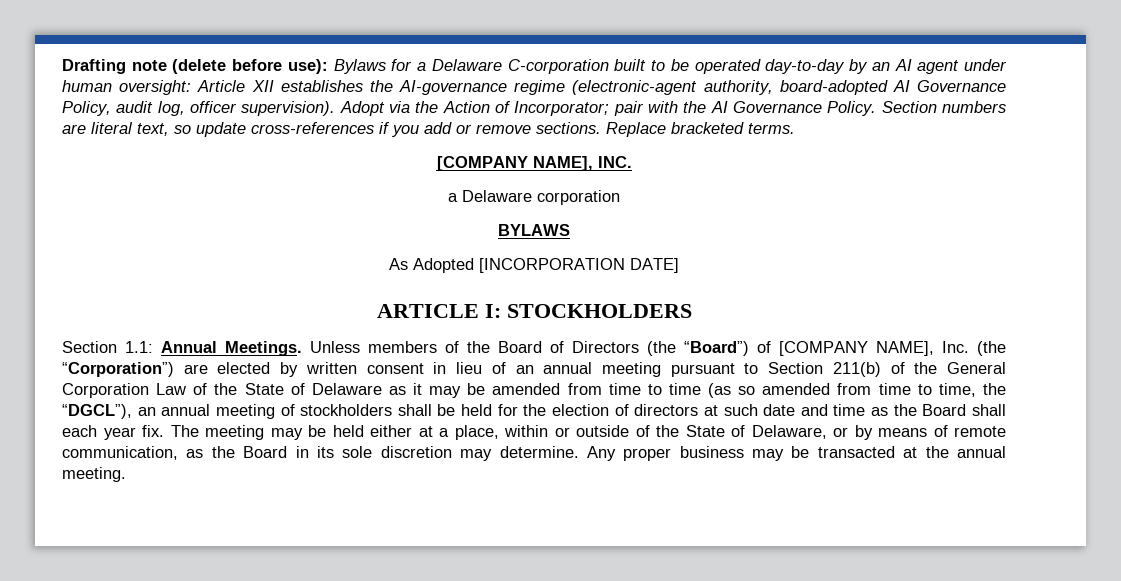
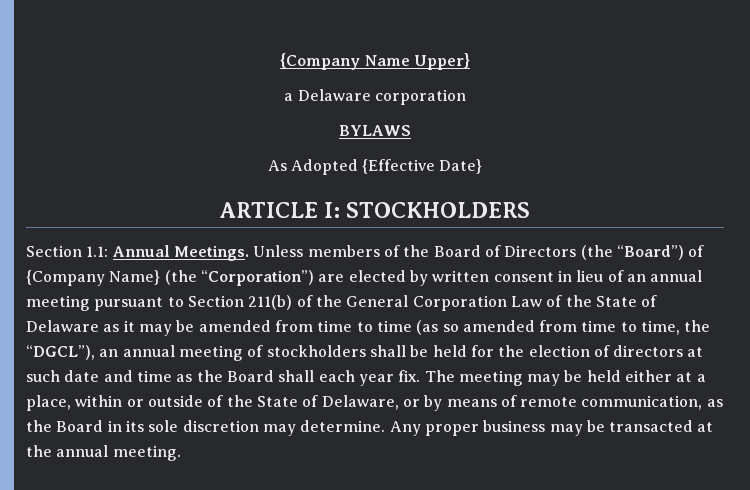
- Drafting note (delete before use): Bylaws for a Delaware C-corporation built to be operated day-to-day by an AI agent under human oversight: Article XII establishes the AI-governance regime (electronic-agent authority, board-adopted AI Governance Policy, audit log, officer supervision). Adopt via the Action of Incorporator; pair with the AI Governance Policy. Section numbers are literal text, so update cross-references if you add or remove sections. Replace bracketed terms.
- [COMPANY NAME], INC.
+ {Company Name Upper}
- As Adopted [INCORPORATION DATE]
+ As Adopted {Effective Date}
- Unless members of the Board of Directors (the “Board”) of [COMPANY NAME], Inc. (the “Corporation”) are elected by written consent in lieu of an annual meeting pursuant to Section 211(b) of the General Corporation Law of the State of Delaware as it may be amended from time to time (as so amended from time to time, the “DGCL”), an annual meeting of stockholders shall be held for the election of directors at such date and time as the Board shall each year fix.
+ Unless members of the Board of Directors (the “Board”) of {Company Name} (the “Corporation”) are elected by written consent in lieu of an annual meeting pursuant to Section 211(b) of the General Corporation Law of the State of Delaware as it may be amended from time to time (as so amended from time to time, the “DGCL”), an annual meeting of stockholders shall be held for the election of directors at such date and time as the Board shall each year fix.

